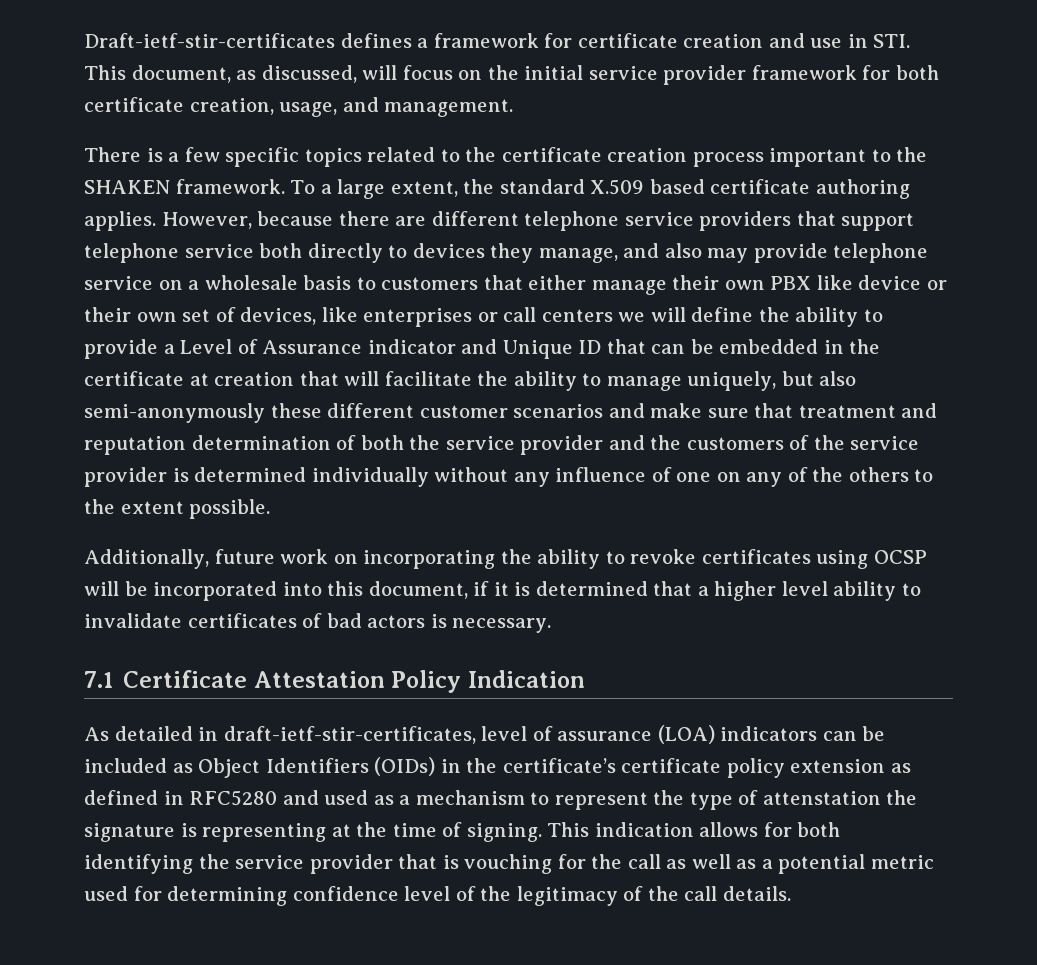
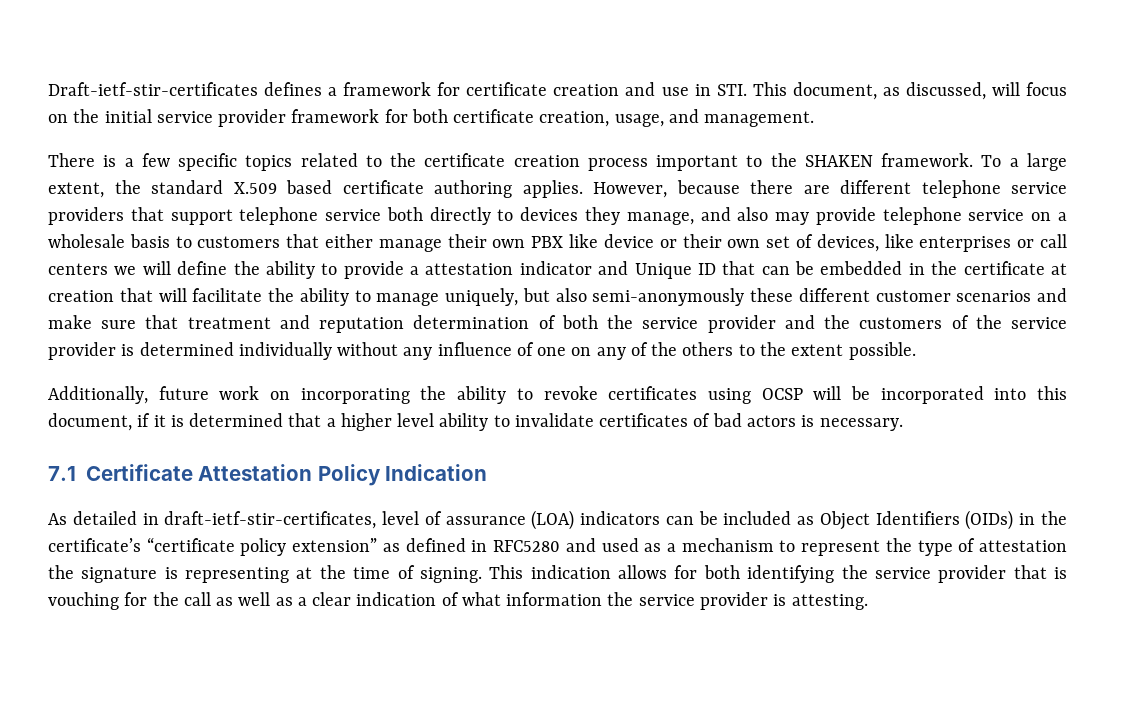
- However, because there are different telephone service providers that support telephone service both directly to devices they manage, and also may provide telephone service on a wholesale basis to customers that either manage their own PBX like device or their own set of devices, like enterprises or call centers we will define the ability to provide a Level of Assurance indicator and Unique ID that can be embedded in the certificate at creation that will facilitate the ability to manage uniquely, but also semi-anonymously these different customer scenarios and make sure that treatment and reputation determination of both the service provider and the customers of the service provider is determined individually without any influence of one on any of the others to the extent possible.
+ However, because there are different telephone service providers that support telephone service both directly to devices they manage, and also may provide telephone service on a wholesale basis to customers that either manage their own PBX like device or their own set of devices, like enterprises or call centers we will define the ability to provide a attestation indicator and Unique ID that can be embedded in the certificate at creation that will facilitate the ability to manage uniquely, but also semi-anonymously these different customer scenarios and make sure that treatment and reputation determination of both the service provider and the customers of the service provider is determined individually without any influence of one on any of the others to the extent possible.
- As detailed in draft-ietf-stir-certificates, level of assurance (LOA) indicators can be included as Object Identifiers (OIDs) in the certificate’s certificate policy extension as defined in RFC5280 and used as a mechanism to represent the type of attenstation the signature is representing at the time of signing.
+ As detailed in draft-ietf-stir-certificates, level of assurance (LOA) indicators can be included as Object Identifiers (OIDs) in the certificate’s “certificate policy extension” as defined in RFC5280 and used as a mechanism to represent the type of attestation the signature is representing at the time of signing.
- This indication allows for both identifying the service provider that is vouching for the call as well as a potential metric used for determining confidence level of the legitimacy of the call details.
+ This indication allows for both identifying the service provider that is vouching for the call as well as a clear indication of what information the service provider is attesting.

